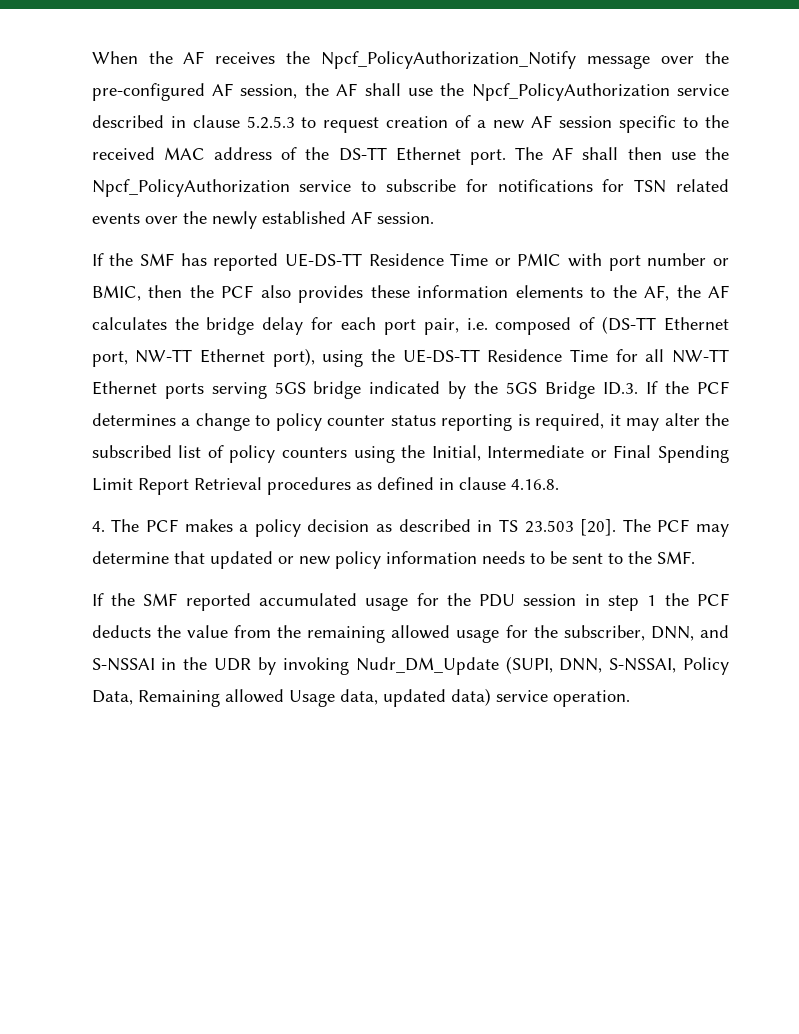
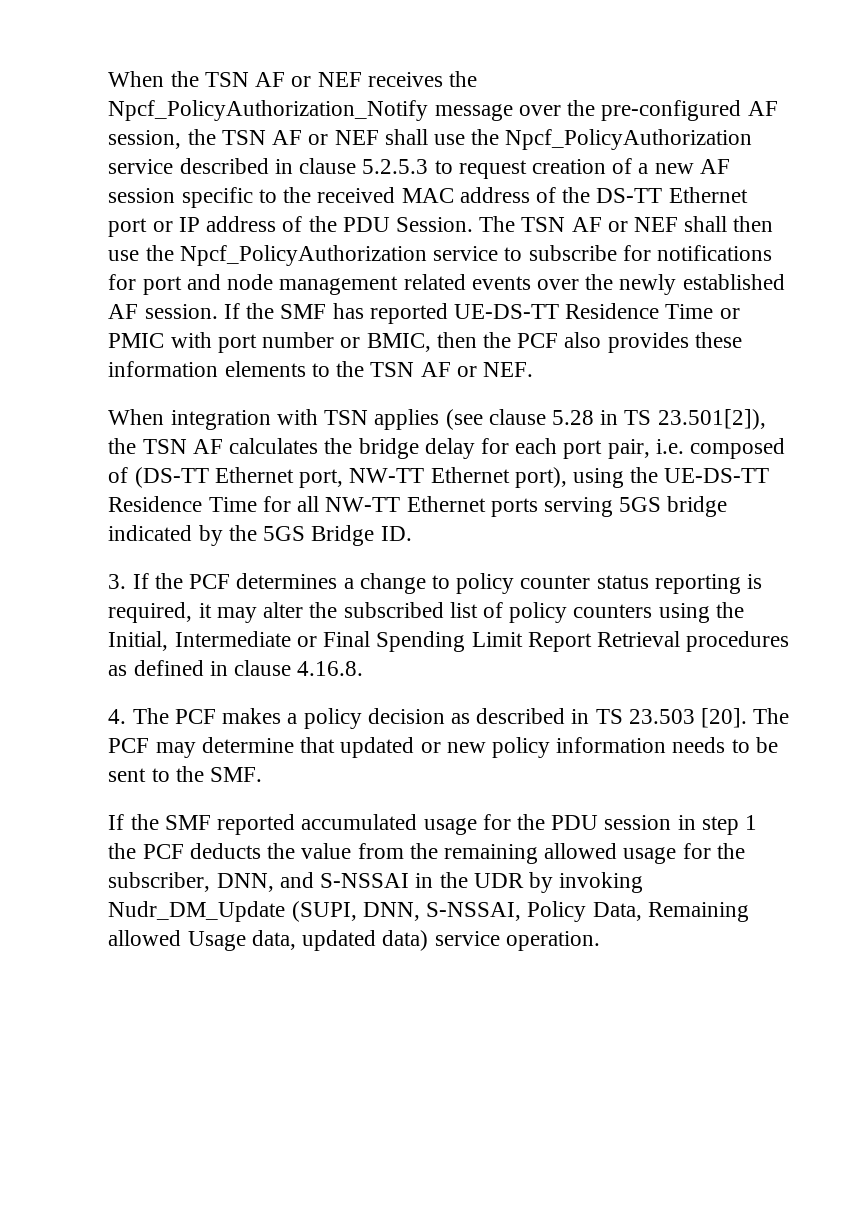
- When the AF receives the Npcf_PolicyAuthorization_Notify message over the pre-configured AF session, the AF shall use the Npcf_PolicyAuthorization service described in clause 5.2.5.3 to request creation of a new AF session specific to the received MAC address of the DS-TT Ethernet port. The AF shall then use the Npcf_PolicyAuthorization service to subscribe for notifications for TSN related events over the newly established AF session.
- If the SMF has reported UE-DS-TT Residence Time or PMIC with port number or BMIC, then the PCF also provides these information elements to the AF, the AF calculates the bridge delay for each port pair, i.e. composed of (DS-TT Ethernet port, NW-TT Ethernet port), using the UE-DS-TT Residence Time for all NW-TT Ethernet ports serving 5GS bridge indicated by the 5GS Bridge ID.3. If the PCF determines a change to policy counter status reporting is required, it may alter the subscribed list of policy counters using the Initial, Intermediate or Final Spending Limit Report Retrieval procedures as defined in clause 4.16.8.
+ When the TSN AF or NEF receives the Npcf_PolicyAuthorization_Notify message over the pre-configured AF session, the TSN AF or NEF shall use the Npcf_PolicyAuthorization service described in clause 5.2.5.3 to request creation of a new AF session specific to the received MAC address of the DS-TT Ethernet port or IP address of the PDU Session. The TSN AF or NEF shall then use the Npcf_PolicyAuthorization service to subscribe for notifications for port and node management related events over the newly established AF session. If the SMF has reported UE-DS-TT Residence Time or PMIC with port number or BMIC, then the PCF also provides these information elements to the TSN AF or NEF.
+ When integration with TSN applies (see clause 5.28 in TS 23.501[2]), the TSN AF calculates the bridge delay for each port pair, i.e. composed of (DS-TT Ethernet port, NW-TT Ethernet port), using the UE-DS-TT Residence Time for all NW-TT Ethernet ports serving 5GS bridge indicated by the 5GS Bridge ID.
+ 3. If the PCF determines a change to policy counter status reporting is required, it may alter the subscribed list of policy counters using the Initial, Intermediate or Final Spending Limit Report Retrieval procedures as defined in clause 4.16.8.

